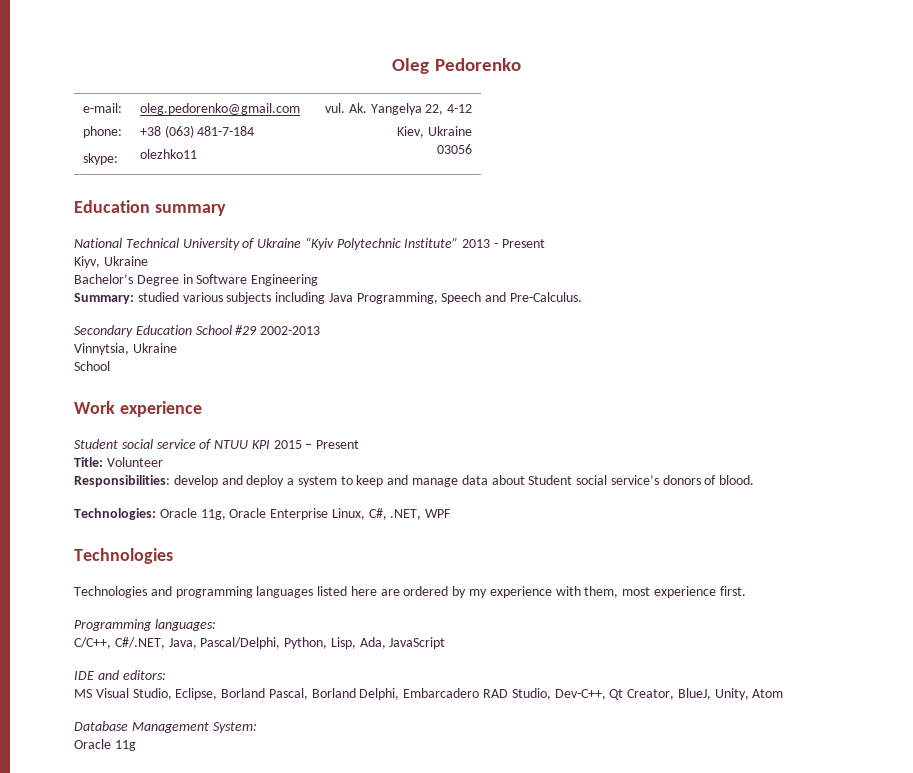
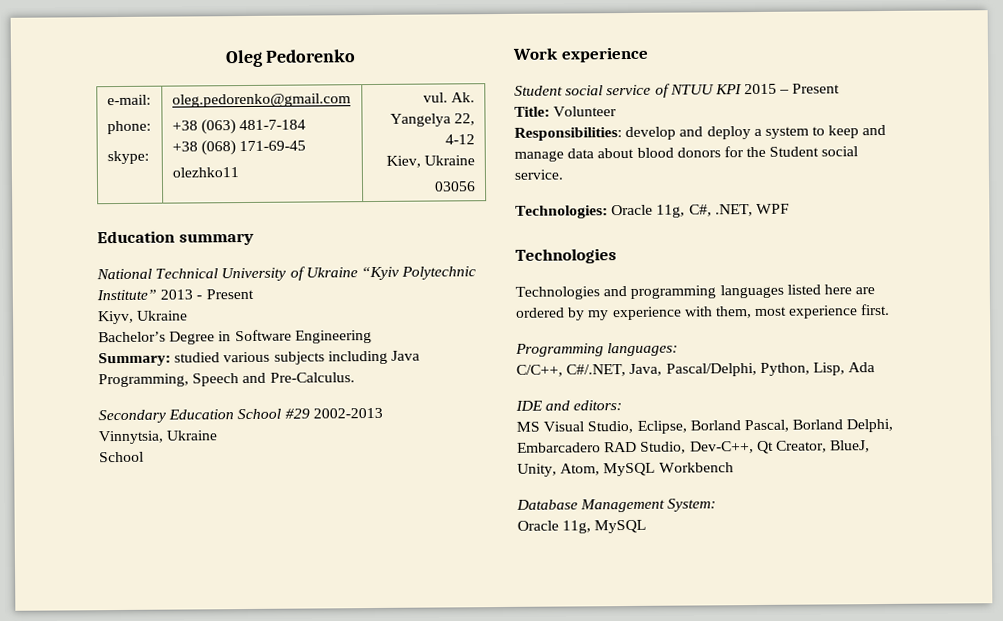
  e-mail:
  phone:
  skype: | oleg.pedorenko@gmail.com
  +38 (063) 481-7-184
+ +38 (068) 171-69-45
- Responsibilities: develop and deploy a system to keep and manage data about Student social service’s donors of blood.
+ Responsibilities: develop and deploy a system to keep and manage data about blood donors for the Student social service.
- Technologies: Oracle 11g, Oracle Enterprise Linux, C#, .NET, WPF
+ Technologies: Oracle 11g, C#, .NET, WPF
- C/C++, C#/.NET, Java, Pascal/Delphi, Python, Lisp, Ada, JavaScript
+ C/C++, C#/.NET, Java, Pascal/Delphi, Python, Lisp, Ada
- MS Visual Studio, Eclipse, Borland Pascal, Borland Delphi, Embarcadero RAD Studio, Dev-C++, Qt Creator, BlueJ, Unity, Atom
+ MS Visual Studio, Eclipse, Borland Pascal, Borland Delphi, Embarcadero RAD Studio, Dev-C++, Qt Creator, BlueJ, Unity, Atom, MySQL Workbench
- Oracle 11g
+ Oracle 11g, MySQL

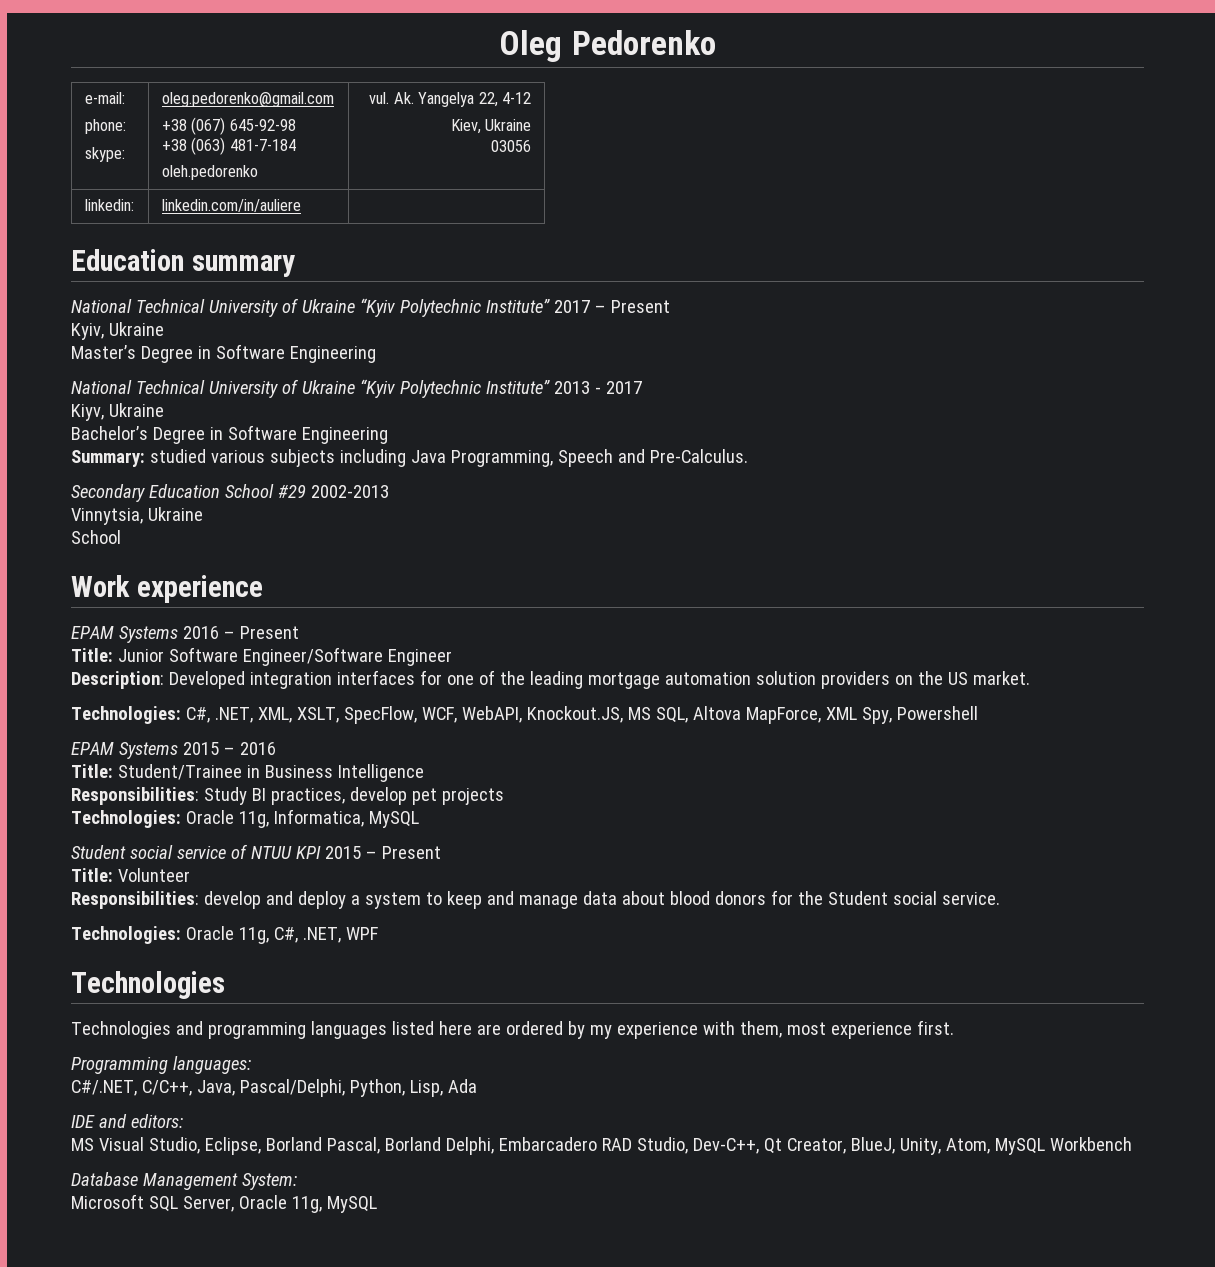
  e-mail:
  phone:
  skype: | oleg.pedorenko@gmail.com
+ +38 (067) 645-92-98
  +38 (063) 481-7-184
- +38 (068) 171-69-45
- olezhko11 | vul. Ak. Yangelya 22, 4-12
+ oleh.pedorenko | vul. Ak. Yangelya 22, 4-12
+ linkedin: | linkedin.com/in/auliere |
+ National Technical University of Ukraine “Kyiv Polytechnic Institute” 2017 – Present
+ Kyiv, Ukraine
+ Master’s Degree in Software Engineering
- National Technical University of Ukraine “Kyiv Polytechnic Institute” 2013 - Present
+ National Technical University of Ukraine “Kyiv Polytechnic Institute” 2013 - 2017
+ EPAM Systems 2016 – Present
+ Title: Junior Software Engineer/Software Engineer
+ Description: Developed integration interfaces for one of the leading mortgage automation solution providers on the US market.
+ Technologies: C#, .NET, XML, XSLT, SpecFlow, WCF, WebAPI, Knockout.JS, MS SQL, Altova MapForce, XML Spy, Powershell
+ EPAM Systems 2015 – 2016
+ Title: Student/Trainee in Business Intelligence
+ Responsibilities: Study BI practices, develop pet projects
+ Technologies: Oracle 11g, Informatica, MySQL
- C/C++, C#/.NET, Java, Pascal/Delphi, Python, Lisp, Ada
+ C#/.NET, C/C++, Java, Pascal/Delphi, Python, Lisp, Ada
- Oracle 11g, MySQL
+ Microsoft SQL Server, Oracle 11g, MySQL

